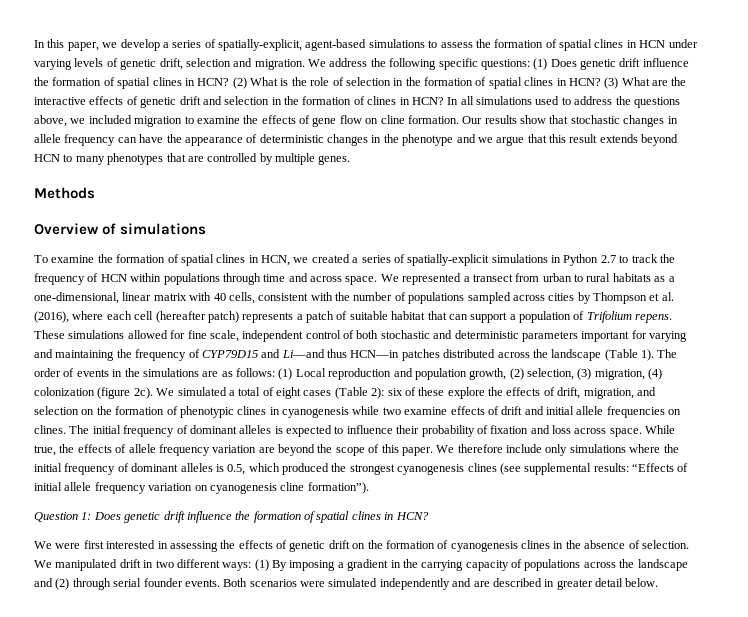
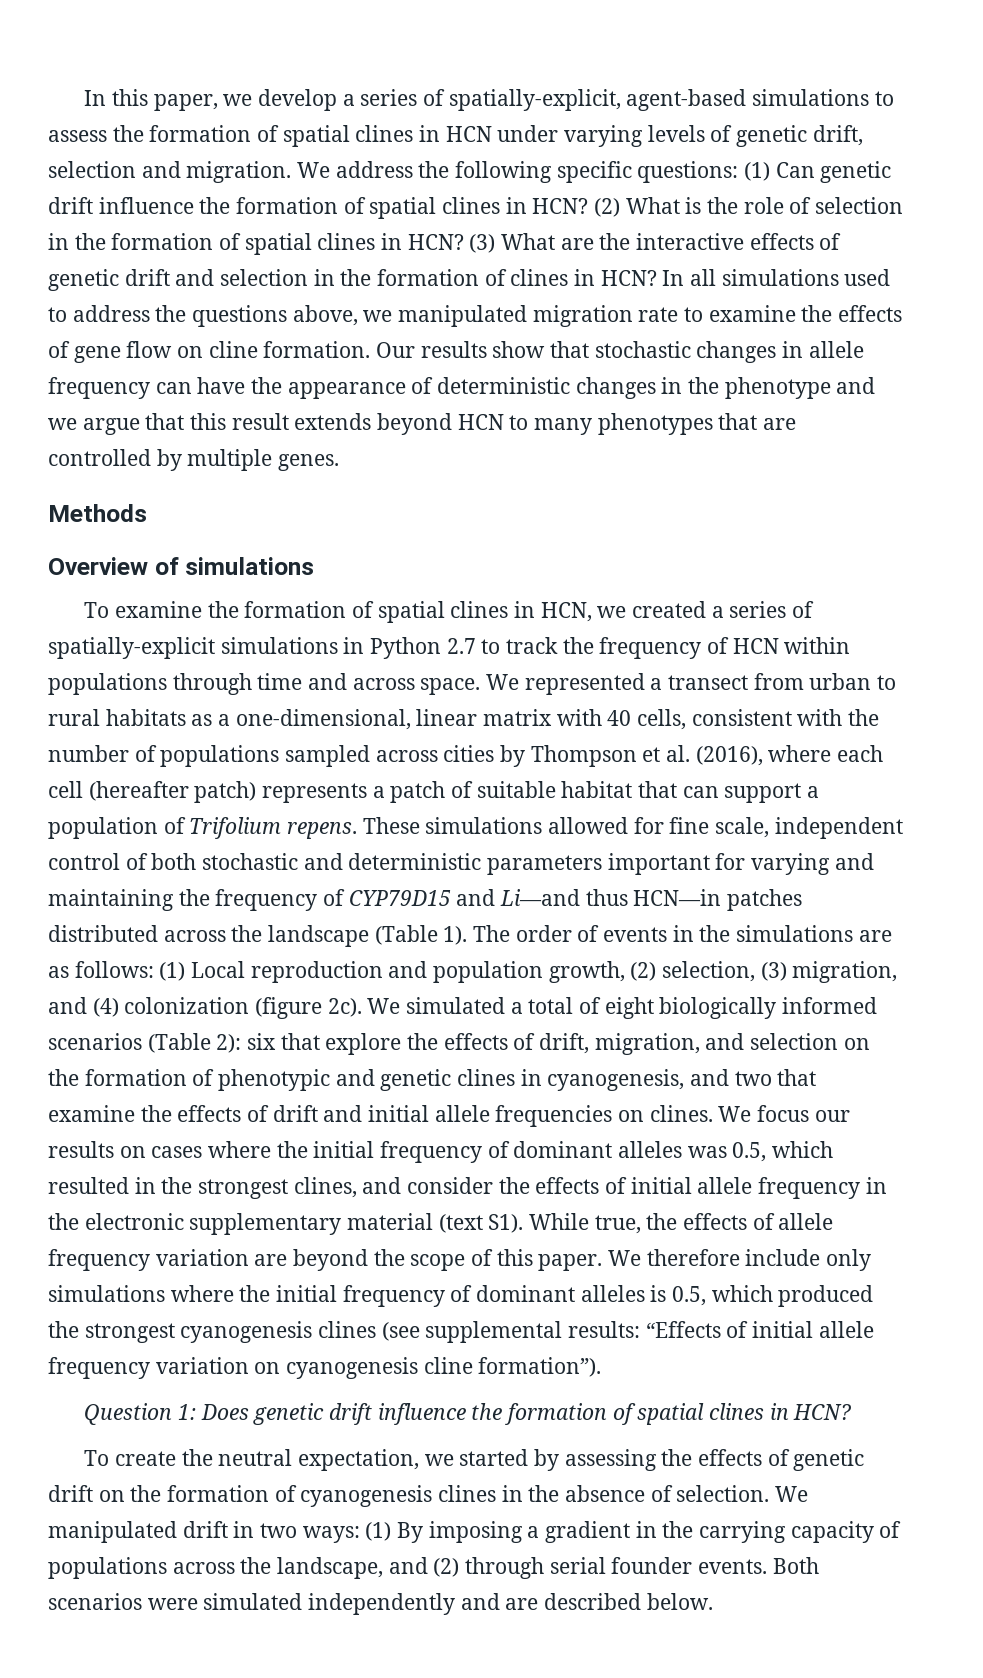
- We address the following specific questions: (1) Does genetic drift influence the formation of spatial clines in HCN?
+ We address the following specific questions: (1) Can genetic drift influence the formation of spatial clines in HCN?
- In all simulations used to address the questions above, we included migration to examine the effects of gene flow on cline formation.
+ In all simulations used to address the questions above, we manipulated migration rate to examine the effects of gene flow on cline formation.
- The order of events in the simulations are as follows: (1) Local reproduction and population growth, (2) selection, (3) migration, (4) colonization (figure 2c).
+ The order of events in the simulations are as follows: (1) Local reproduction and population growth, (2) selection, (3) migration, and (4) colonization (figure 2c).
- We simulated a total of eight cases (Table 2): six of these explore the effects of drift, migration, and selection on the formation of phenotypic clines in cyanogenesis while two examine effects of drift and initial allele frequencies on clines.
+ We simulated a total of eight biologically informed scenarios (Table 2): six that explore the effects of drift, migration, and selection on the formation of phenotypic and genetic clines in cyanogenesis, and two that examine the effects of drift and initial allele frequencies on clines.
- The initial frequency of dominant alleles is expected to influence their probability of fixation and loss across space. While true, the effects of allele frequency variation are beyond the scope of this paper.
+ We focus our results on cases where the initial frequency of dominant alleles was 0.5, which resulted in the strongest clines, and consider the effects of initial allele frequency in the electronic supplementary material (text S1). While true, the effects of allele frequency variation are beyond the scope of this paper.
- We were first interested in assessing the effects of genetic drift on the formation of cyanogenesis clines in the absence of selection.
+ To create the neutral expectation, we started by assessing the effects of genetic drift on the formation of cyanogenesis clines in the absence of selection.
- We manipulated drift in two different ways: (1) By imposing a gradient in the carrying capacity of populations across the landscape and (2) through serial founder events.
+ We manipulated drift in two ways: (1) By imposing a gradient in the carrying capacity of populations across the landscape, and (2) through serial founder events.
- Both scenarios were simulated independently and are described in greater detail below.
+ Both scenarios were simulated independently and are described below.

